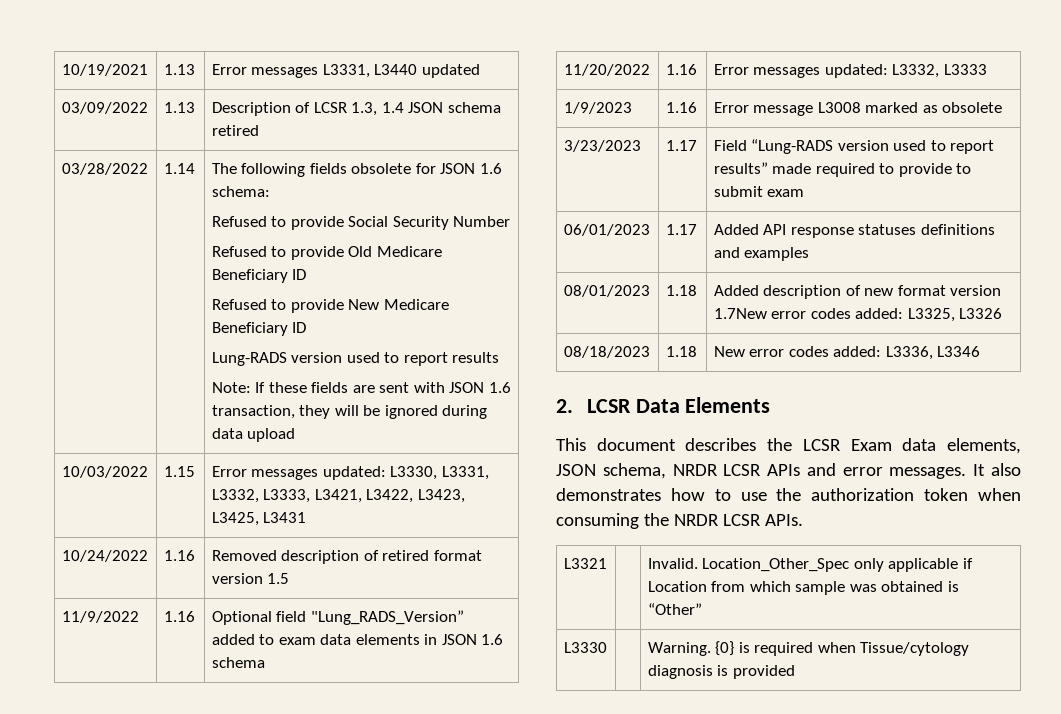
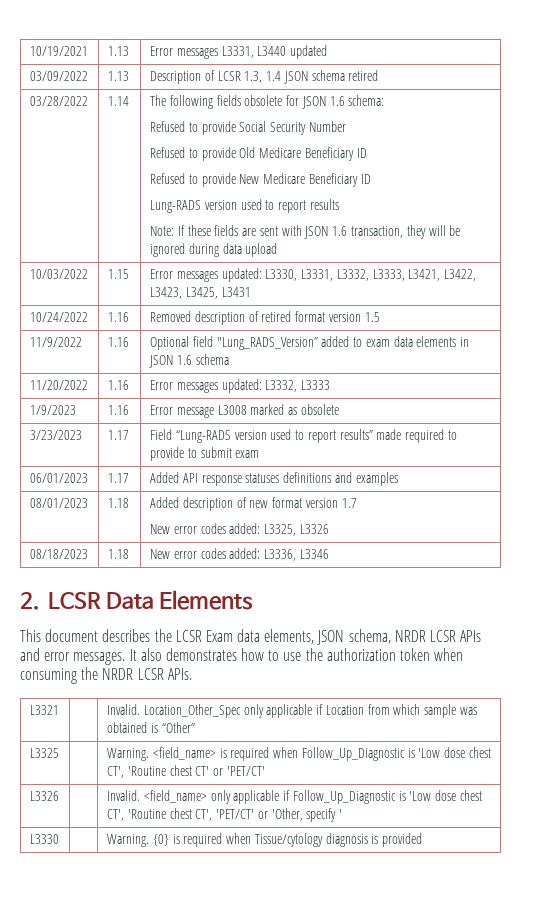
- 08/01/2023 | 1.18 | Added description of new format version 1.7New error codes added: L3325, L3326
+ 08/01/2023 | 1.18 | Added description of new format version 1.7
+ New error codes added: L3325, L3326
+ L3325 | | Warning. <field_name> is required when Follow_Up_Diagnostic is 'Low dose chest CT', 'Routine chest CT' or 'PET/CT'
+ L3326 | | Invalid. <field_name> only applicable if Follow_Up_Diagnostic is 'Low dose chest CT', 'Routine chest CT', 'PET/CT' or 'Other, specify '

